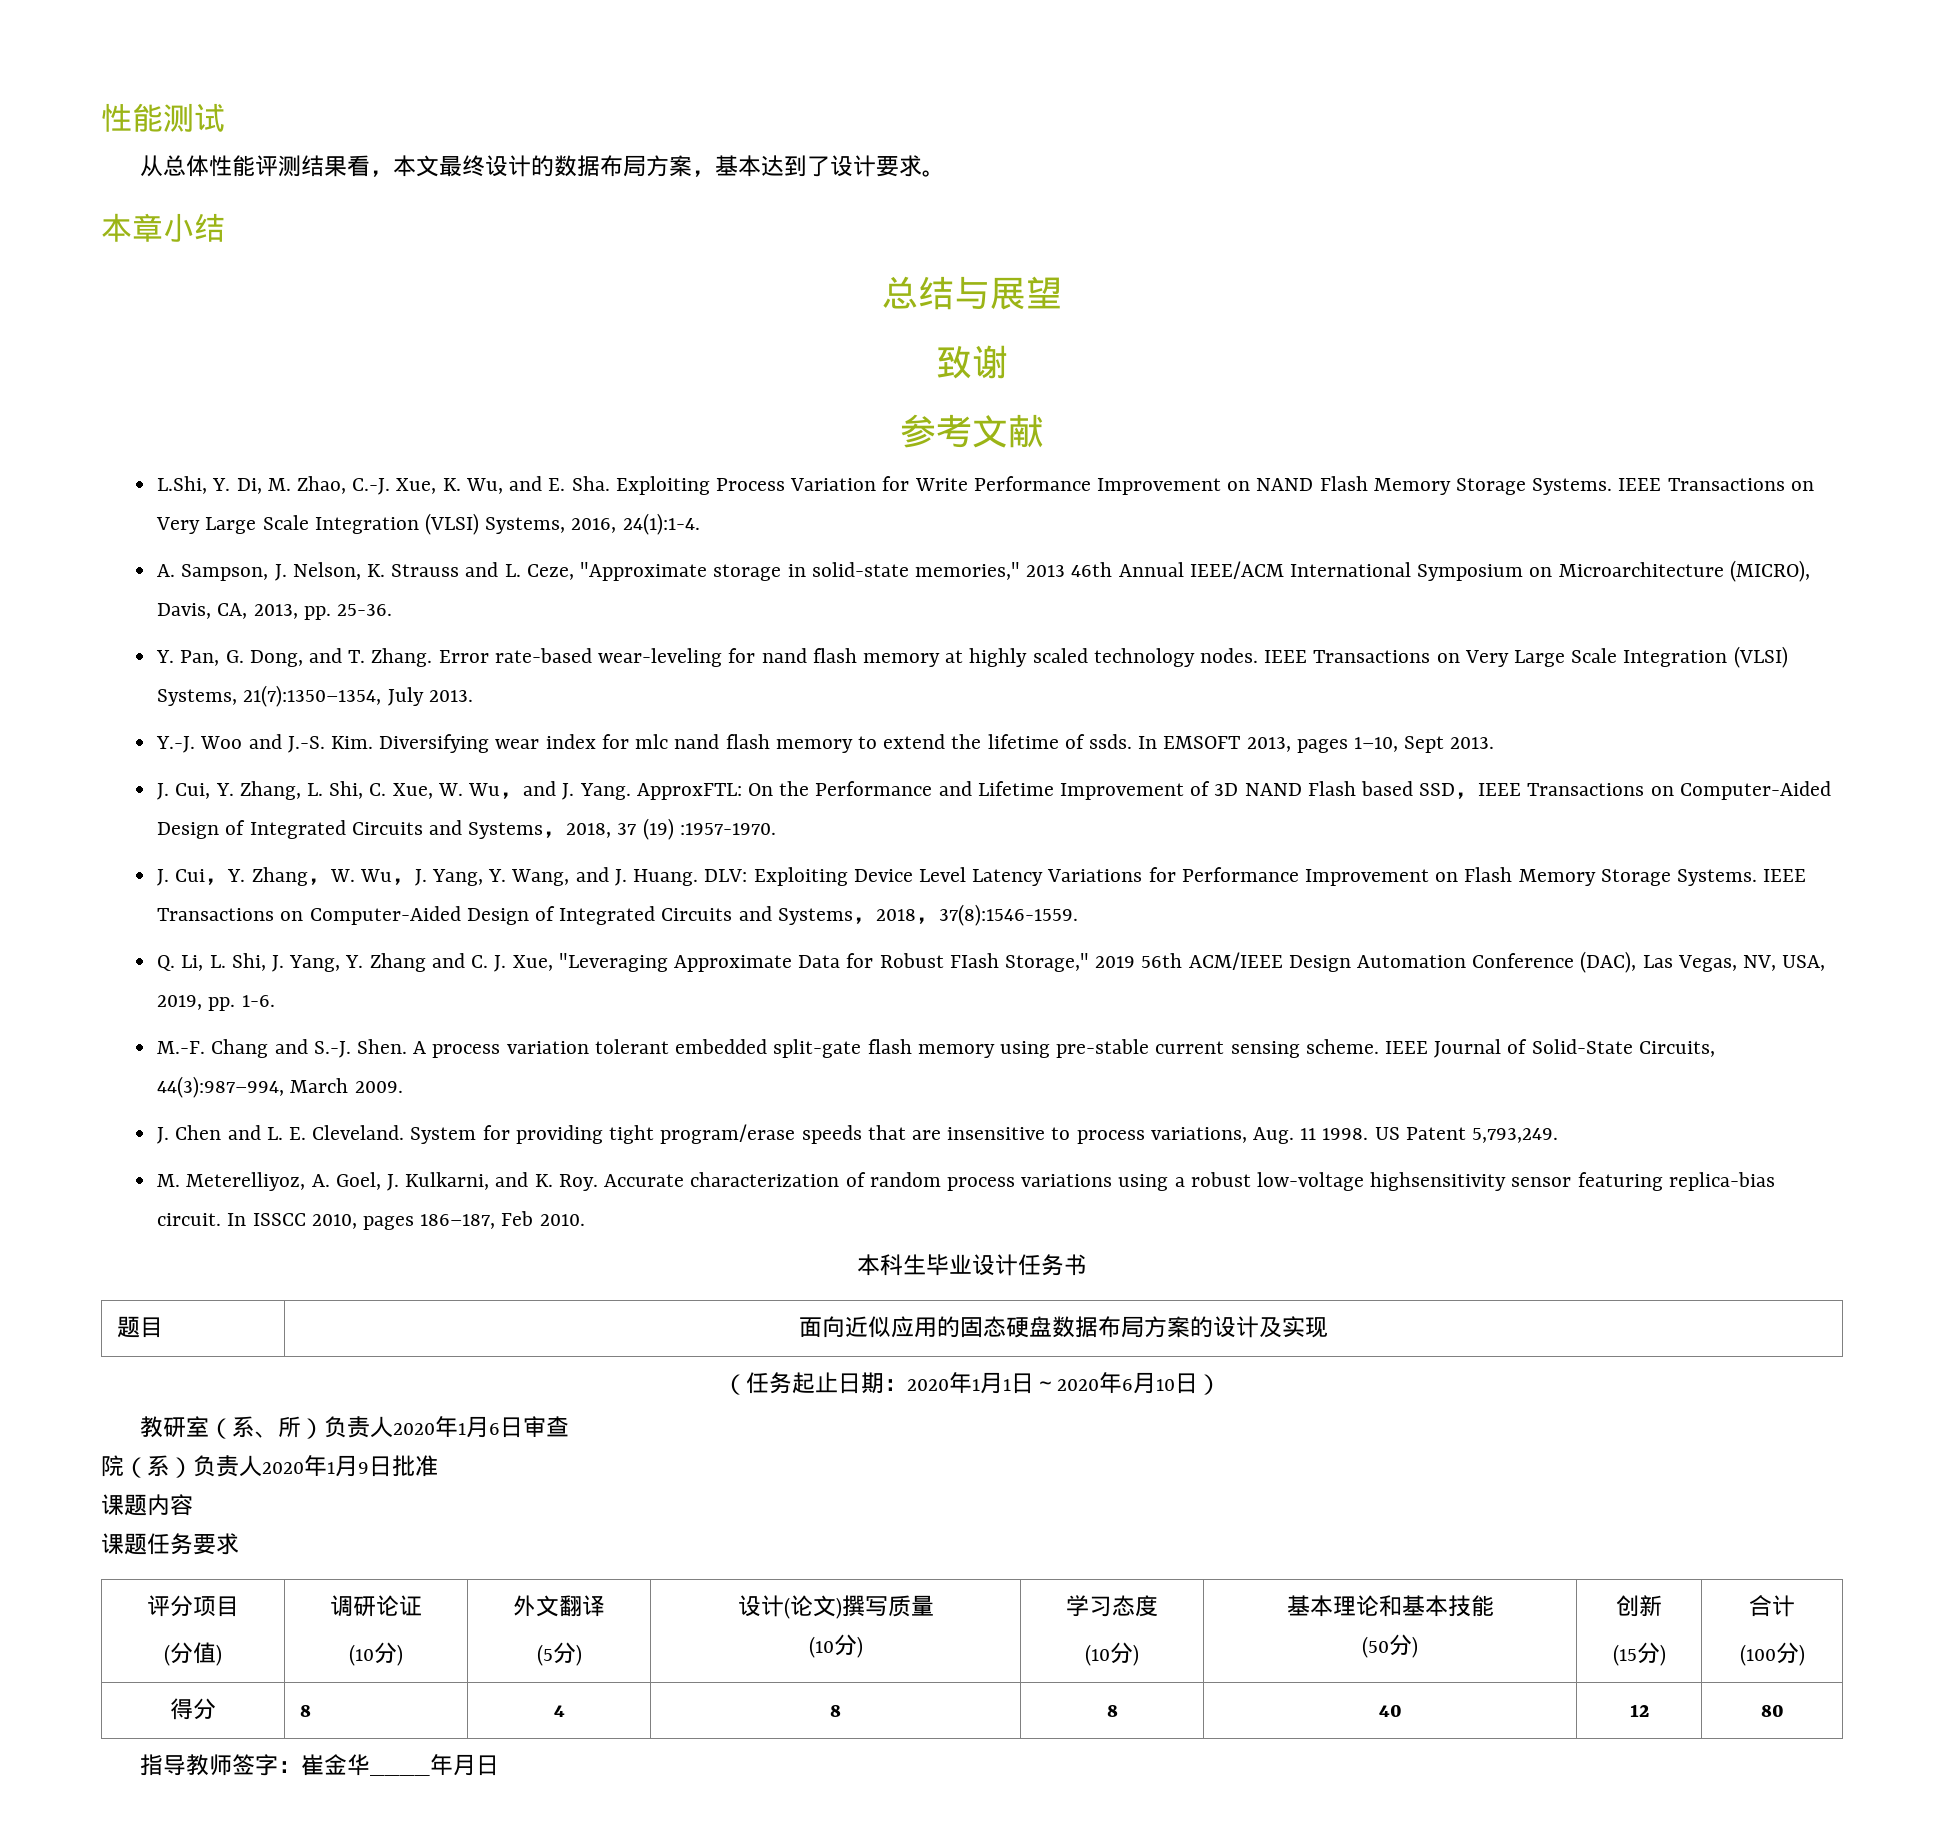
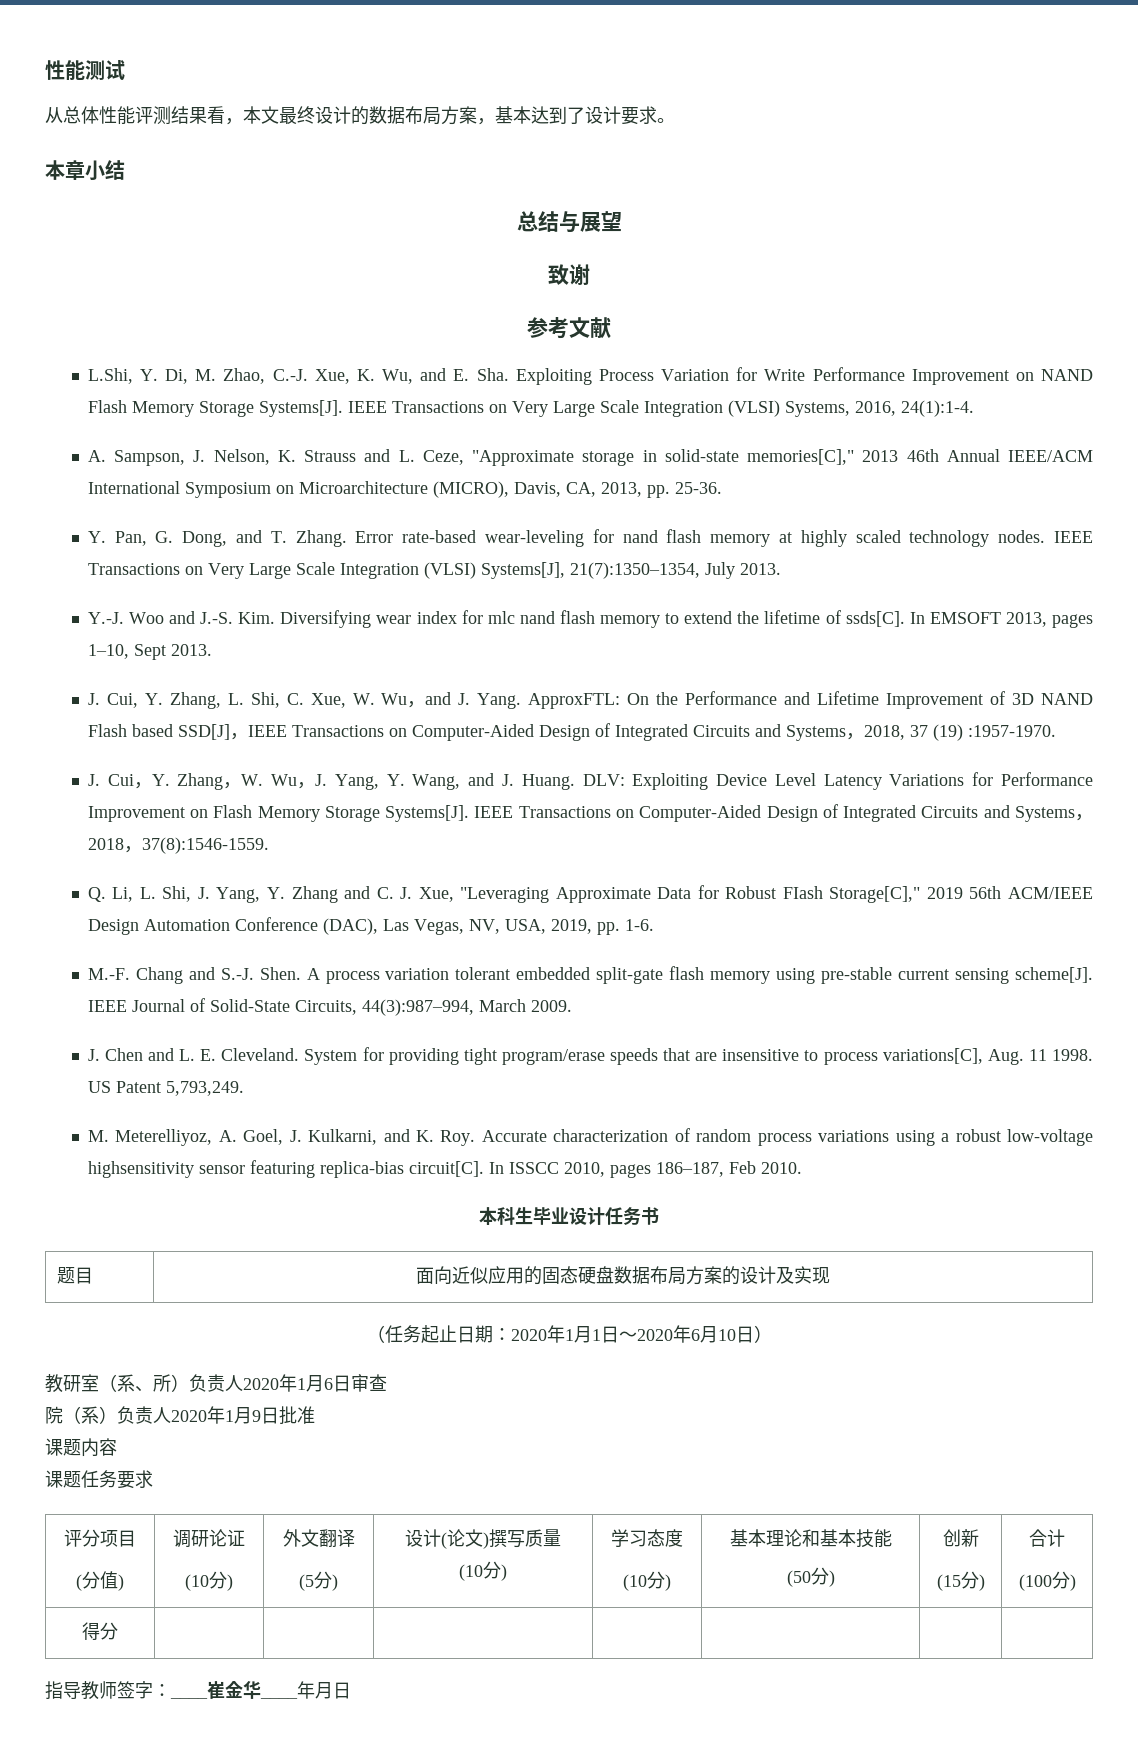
- L.Shi, Y. Di, M. Zhao, C.-J. Xue, K. Wu, and E. Sha. Exploiting Process Variation for Write Performance Improvement on NAND Flash Memory Storage Systems.
+ L.Shi, Y. Di, M. Zhao, C.-J. Xue, K. Wu, and E. Sha. Exploiting Process Variation for Write Performance Improvement on NAND Flash Memory Storage Systems[J].
- A. Sampson, J. Nelson, K. Strauss and L. Ceze, "Approximate storage in solid-state memories," 2013 46th Annual IEEE/ACM International Symposium on Microarchitecture (MICRO), Davis, CA, 2013, pp. 25-36.
+ A. Sampson, J. Nelson, K. Strauss and L. Ceze, "Approximate storage in solid-state memories[C]," 2013 46th Annual IEEE/ACM International Symposium on Microarchitecture (MICRO), Davis, CA, 2013, pp. 25-36.
- IEEE Transactions on Very Large Scale Integration (VLSI) Systems, 21(7):1350–1354, July 2013.
+ IEEE Transactions on Very Large Scale Integration (VLSI) Systems[J], 21(7):1350–1354, July 2013.
- Y.-J. Woo and J.-S. Kim. Diversifying wear index for mlc nand flash memory to extend the lifetime of ssds.
+ Y.-J. Woo and J.-S. Kim. Diversifying wear index for mlc nand flash memory to extend the lifetime of ssds[C].
- ApproxFTL: On the Performance and Lifetime Improvement of 3D NAND Flash based SSD，IEEE Transactions on Computer-Aided Design of Integrated Circuits and Systems，2018, 37 (19) :1957-1970.
+ ApproxFTL: On the Performance and Lifetime Improvement of 3D NAND Flash based SSD[J]，IEEE Transactions on Computer-Aided Design of Integrated Circuits and Systems，2018, 37 (19) :1957-1970.
- DLV: Exploiting Device Level Latency Variations for Performance Improvement on Flash Memory Storage Systems.
+ DLV: Exploiting Device Level Latency Variations for Performance Improvement on Flash Memory Storage Systems[J].
- Q. Li, L. Shi, J. Yang, Y. Zhang and C. J. Xue, "Leveraging Approximate Data for Robust FIash Storage," 2019 56th ACM/IEEE Design Automation Conference (DAC), Las Vegas, NV, USA, 2019, pp. 1-6.
+ Q. Li, L. Shi, J. Yang, Y. Zhang and C. J. Xue, "Leveraging Approximate Data for Robust FIash Storage[C]," 2019 56th ACM/IEEE Design Automation Conference (DAC), Las Vegas, NV, USA, 2019, pp. 1-6.
- A process variation tolerant embedded split-gate flash memory using pre-stable current sensing scheme.
+ A process variation tolerant embedded split-gate flash memory using pre-stable current sensing scheme[J].
- System for providing tight program/erase speeds that are insensitive to process variations, Aug. 11 1998.
+ System for providing tight program/erase speeds that are insensitive to process variations[C], Aug. 11 1998.
- M. Meterelliyoz, A. Goel, J. Kulkarni, and K. Roy. Accurate characterization of random process variations using a robust low-voltage highsensitivity sensor featuring replica-bias circuit.
+ M. Meterelliyoz, A. Goel, J. Kulkarni, and K. Roy. Accurate characterization of random process variations using a robust low-voltage highsensitivity sensor featuring replica-bias circuit[C].
- 得分 | 8 | 4 | 8 | 8 | 40 | 12 | 80
+ 得分 | | | | | | |
- 指导教师签字：崔金华____年月日
+ 指导教师签字：____崔金华____年月日

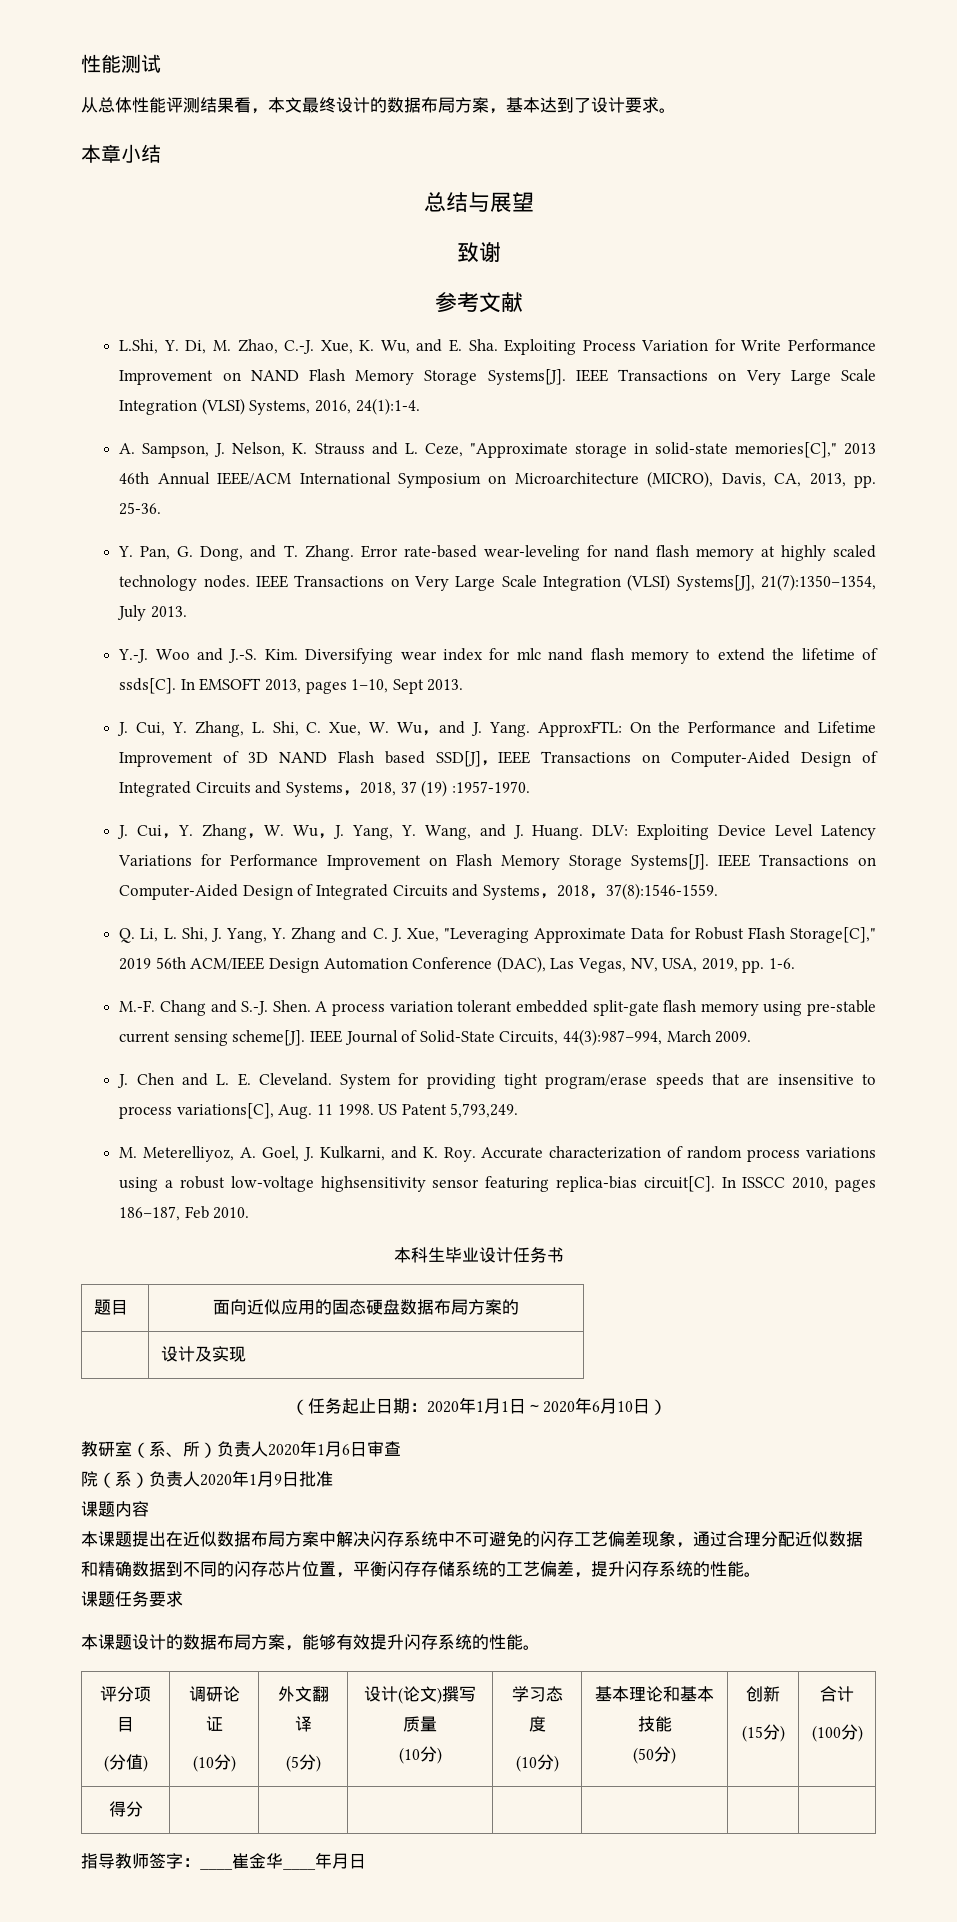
- 题目 | 面向近似应用的固态硬盘数据布局方案的设计及实现
+ 题目 | 面向近似应用的固态硬盘数据布局方案的
+ | 设计及实现
+ 本课题提出在近似数据布局方案中解决闪存系统中不可避免的闪存工艺偏差现象，通过合理分配近似数据和精确数据到不同的闪存芯片位置，平衡闪存存储系统的工艺偏差，提升闪存系统的性能。
  课题任务要求
+ 本课题设计的数据布局方案，能够有效提升闪存系统的性能。

